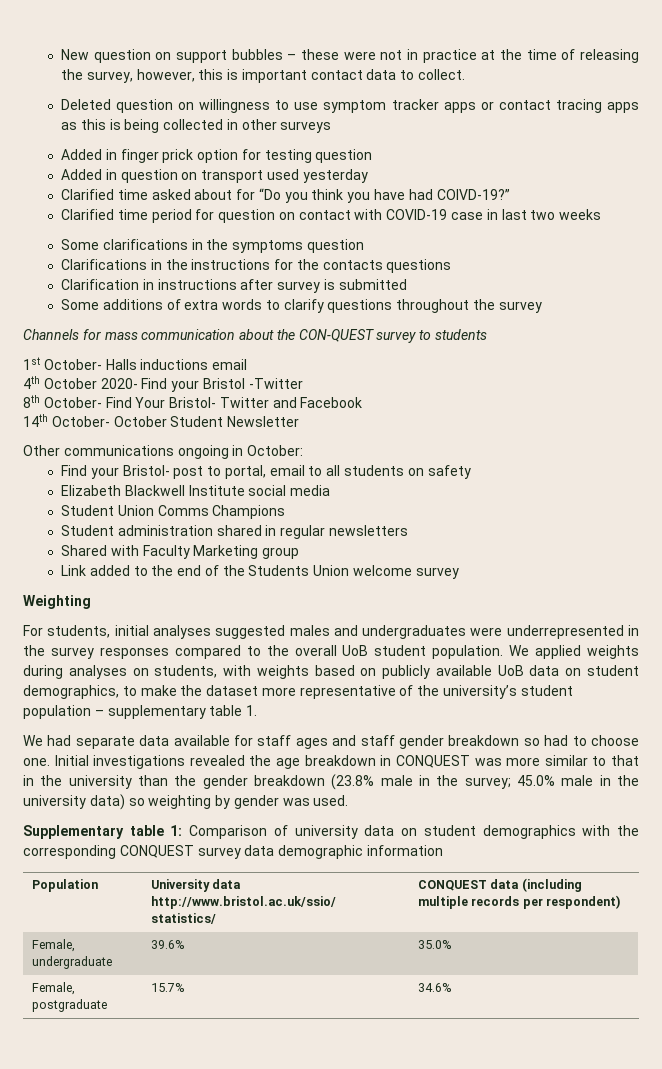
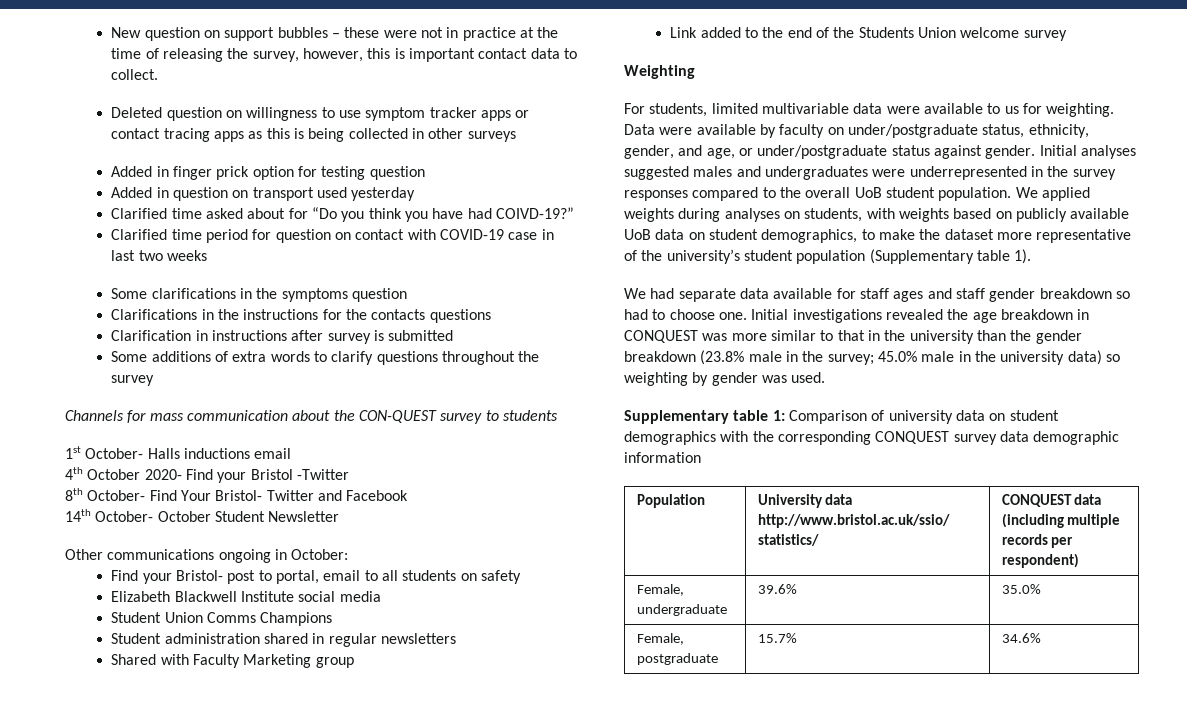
- For students, initial analyses suggested males and undergraduates were underrepresented in the survey responses compared to the overall UoB student population.
+ For students, limited multivariable data were available to us for weighting. Data were available by faculty on under/postgraduate status, ethnicity, gender, and age, or under/postgraduate status against gender. Initial analyses suggested males and undergraduates were underrepresented in the survey responses compared to the overall UoB student population.
- We applied weights during analyses on students, with weights based on publicly available UoB data on student demographics, to make the dataset more representative of the university’s student population – supplementary table 1.
+ We applied weights during analyses on students, with weights based on publicly available UoB data on student demographics, to make the dataset more representative of the university’s student population (Supplementary table 1).

